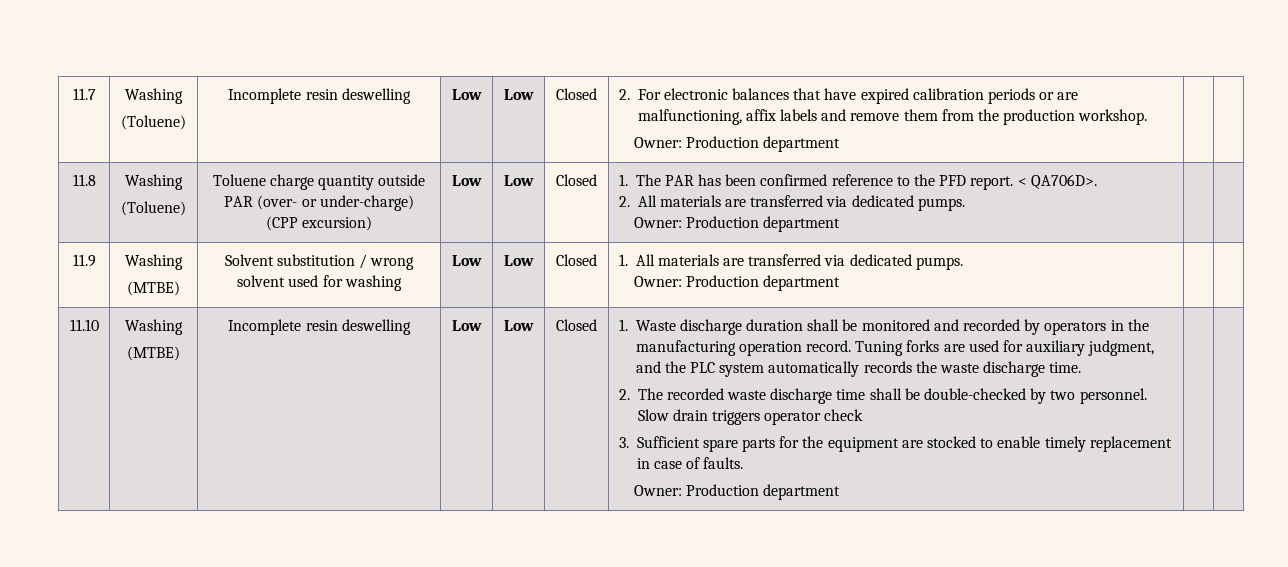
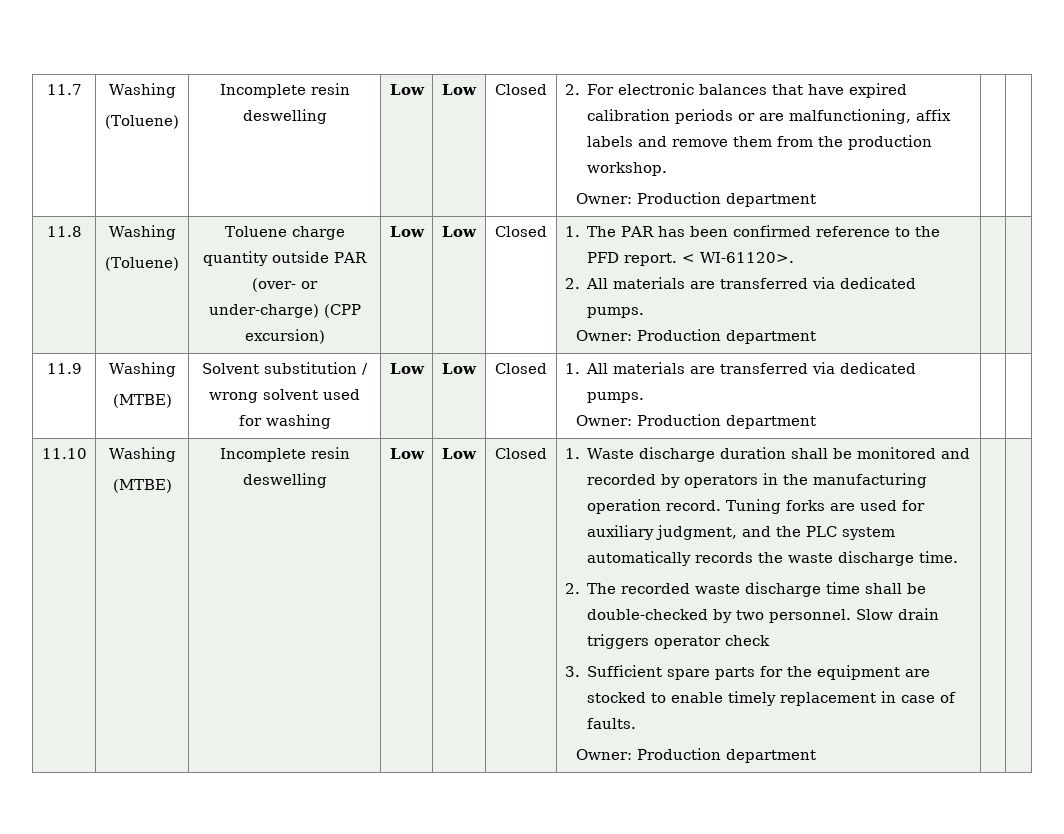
  11.8 | Washing
- (Toluene) | Toluene charge quantity outside PAR (over- or under-charge) (CPP excursion) | Low | Low | Closed | 1. The PAR has been confirmed reference to the PFD report. < QA706D>.
+ (Toluene) | Toluene charge quantity outside PAR (over- or under-charge) (CPP excursion) | Low | Low | Closed | 1. The PAR has been confirmed reference to the PFD report. < WI-61120>.

